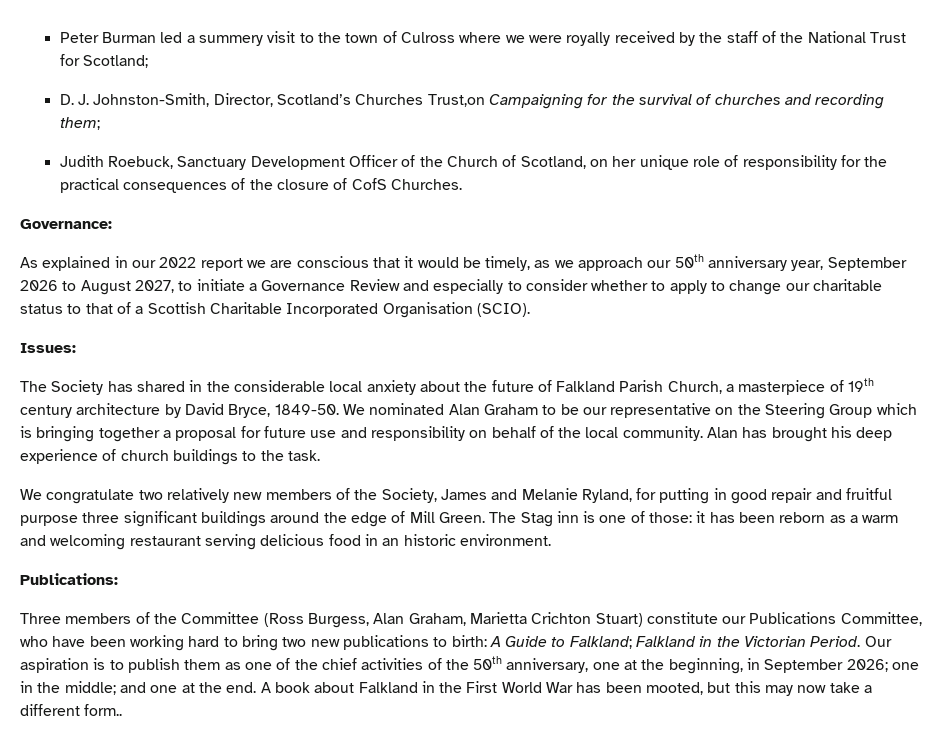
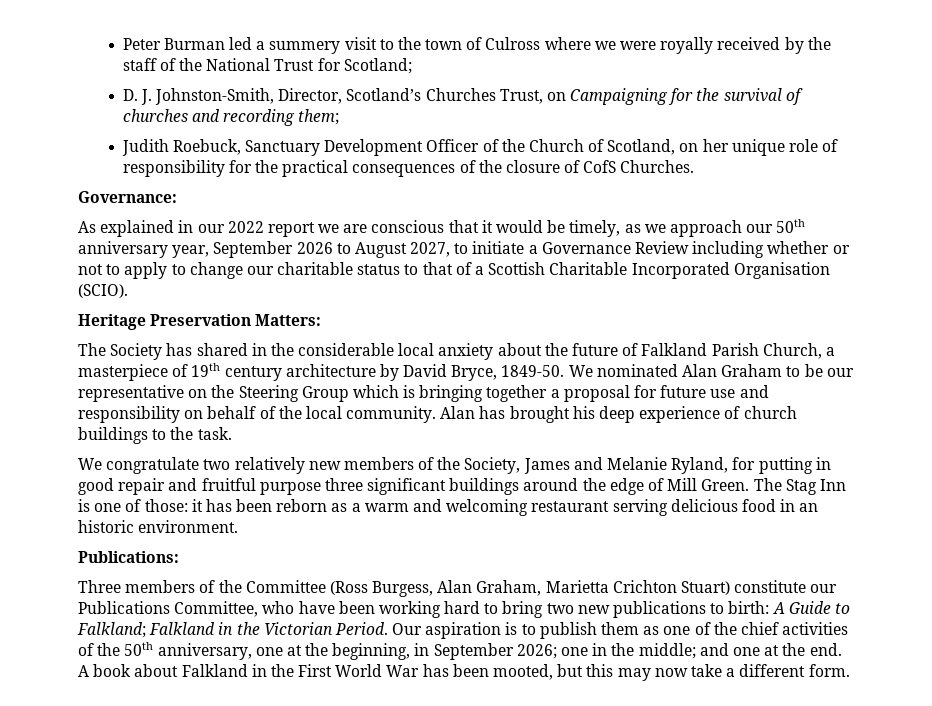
- D. J. Johnston-Smith, Director, Scotland’s Churches Trust,on Campaigning for the survival of churches and recording them;
+ D. J. Johnston-Smith, Director, Scotland’s Churches Trust, on Campaigning for the survival of churches and recording them;
- As explained in our 2022 report we are conscious that it would be timely, as we approach our 50th anniversary year, September 2026 to August 2027, to initiate a Governance Review and especially to consider whether to apply to change our charitable status to that of a Scottish Charitable Incorporated Organisation (SCIO).
+ As explained in our 2022 report we are conscious that it would be timely, as we approach our 50th anniversary year, September 2026 to August 2027, to initiate a Governance Review including whether or not to apply to change our charitable status to that of a Scottish Charitable Incorporated Organisation (SCIO).
- Issues:
+ Heritage Preservation Matters:
- The Stag inn is one of those: it has been reborn as a warm and welcoming restaurant serving delicious food in an historic environment.
+ The Stag Inn is one of those: it has been reborn as a warm and welcoming restaurant serving delicious food in an historic environment.
- A book about Falkland in the First World War has been mooted, but this may now take a different form..
+ A book about Falkland in the First World War has been mooted, but this may now take a different form.

